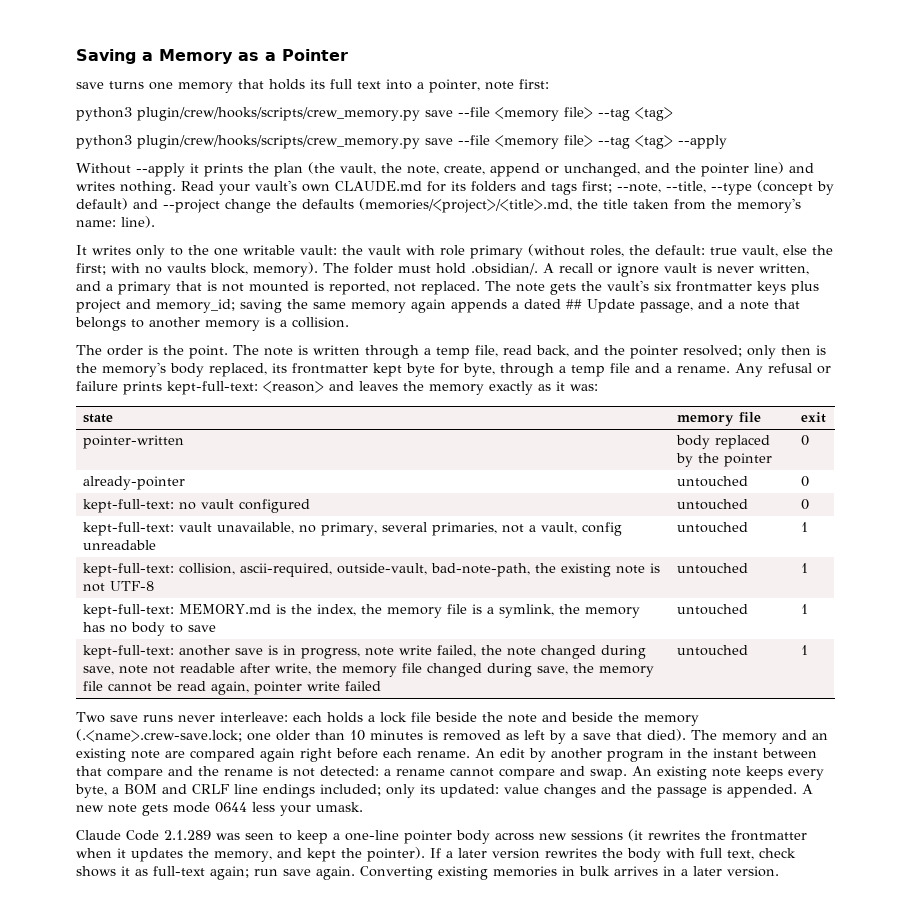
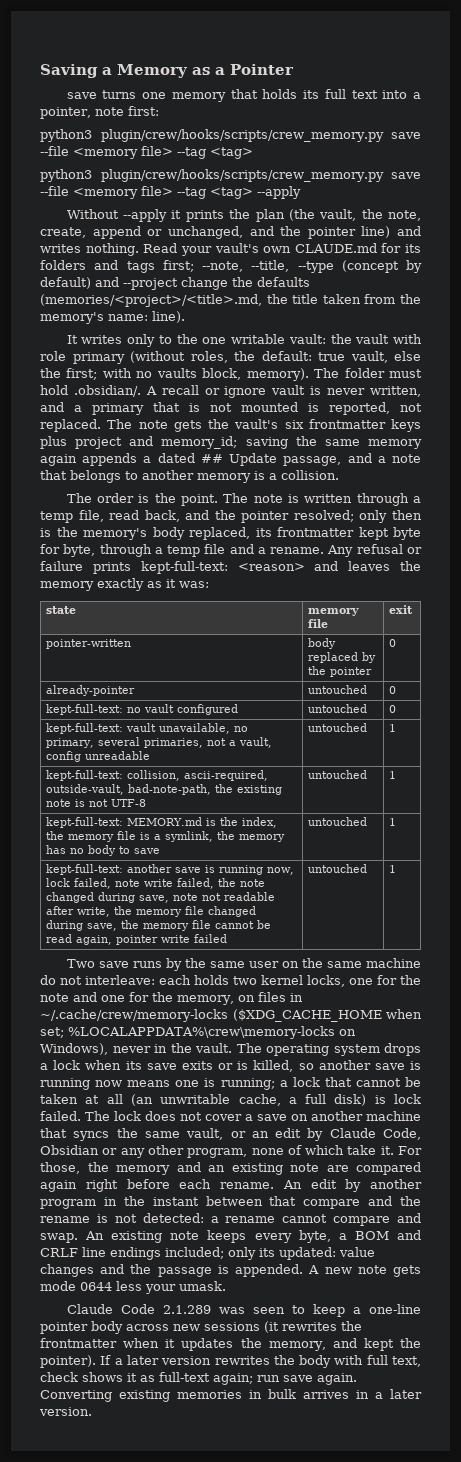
- kept-full-text: another save is in progress, note write failed, the note changed during save, note not readable after write, the memory file changed during save, the memory file cannot be read again, pointer write failed | untouched | 1
+ kept-full-text: another save is running now, lock failed, note write failed, the note changed during save, note not readable after write, the memory file changed during save, the memory file cannot be read again, pointer write failed | untouched | 1
- Two save runs never interleave: each holds a lock file beside the note and beside the memory (.<name>.crew-save.lock; one older than 10 minutes is removed as left by a save that died). The memory and an existing note are compared again right before each rename.
+ Two save runs by the same user on the same machine do not interleave: each holds two kernel locks, one for the note and one for the memory, on files in ~/.cache/crew/memory-locks ($XDG_CACHE_HOME when set; %LOCALAPPDATA%\crew\memory-locks on Windows), never in the vault. The operating system drops a lock when its save exits or is killed, so another save is running now means one is running; a lock that cannot be taken at all (an unwritable cache, a full disk) is lock failed. The lock does not cover a save on another machine that syncs the same vault, or an edit by Claude Code, Obsidian or any other program, none of which take it. For those, the memory and an existing note are compared again right before each rename.

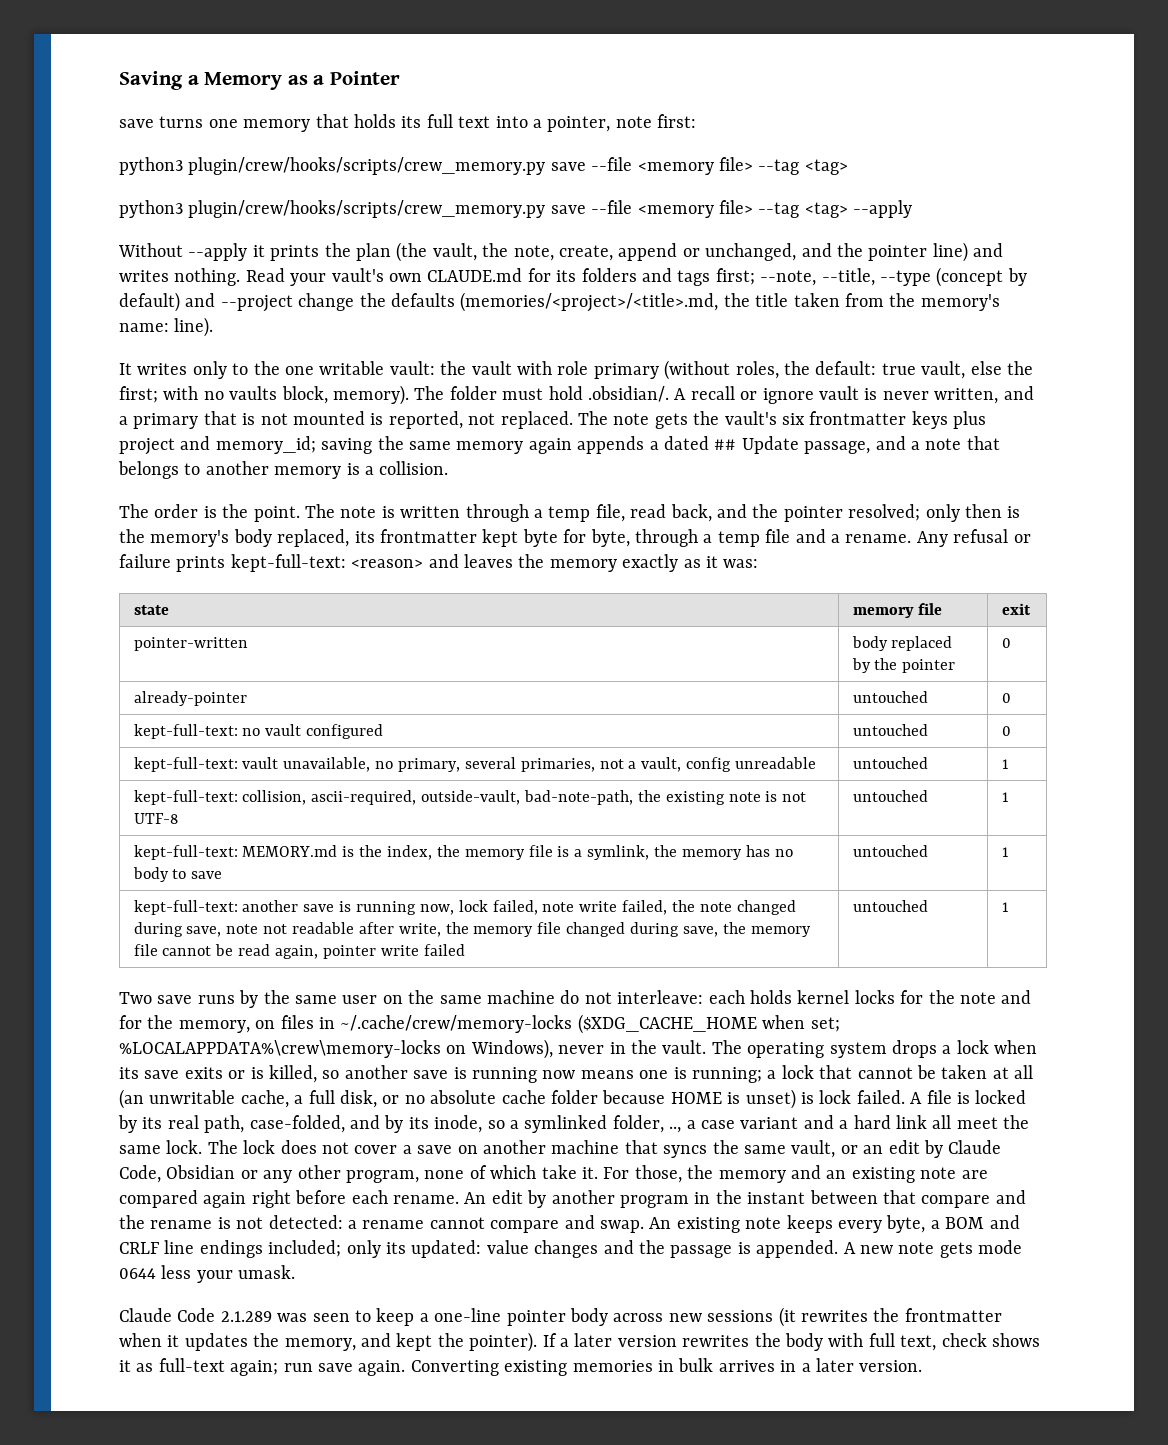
- Two save runs by the same user on the same machine do not interleave: each holds two kernel locks, one for the note and one for the memory, on files in ~/.cache/crew/memory-locks ($XDG_CACHE_HOME when set; %LOCALAPPDATA%\crew\memory-locks on Windows), never in the vault.
+ Two save runs by the same user on the same machine do not interleave: each holds kernel locks for the note and for the memory, on files in ~/.cache/crew/memory-locks ($XDG_CACHE_HOME when set; %LOCALAPPDATA%\crew\memory-locks on Windows), never in the vault.
- The operating system drops a lock when its save exits or is killed, so another save is running now means one is running; a lock that cannot be taken at all (an unwritable cache, a full disk) is lock failed.
+ The operating system drops a lock when its save exits or is killed, so another save is running now means one is running; a lock that cannot be taken at all (an unwritable cache, a full disk, or no absolute cache folder because HOME is unset) is lock failed. A file is locked by its real path, case-folded, and by its inode, so a symlinked folder, .., a case variant and a hard link all meet the same lock.

